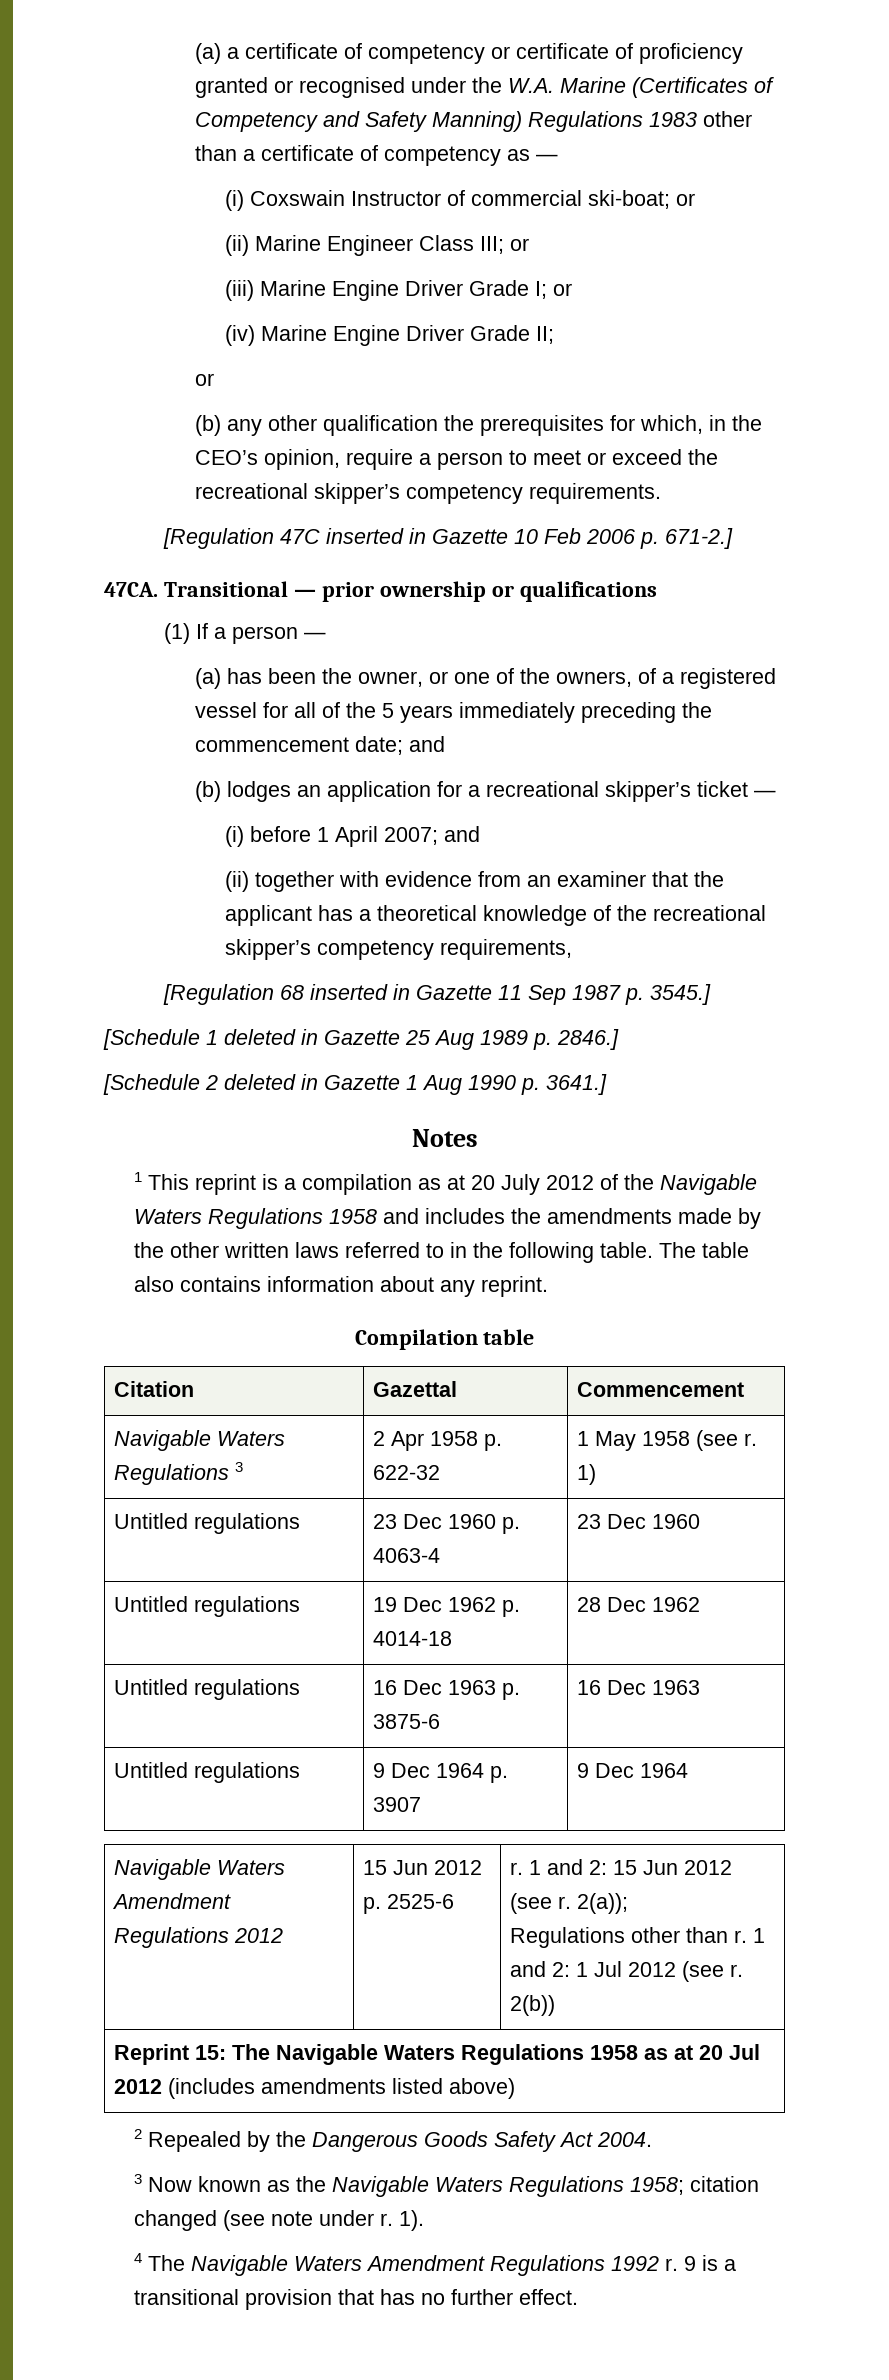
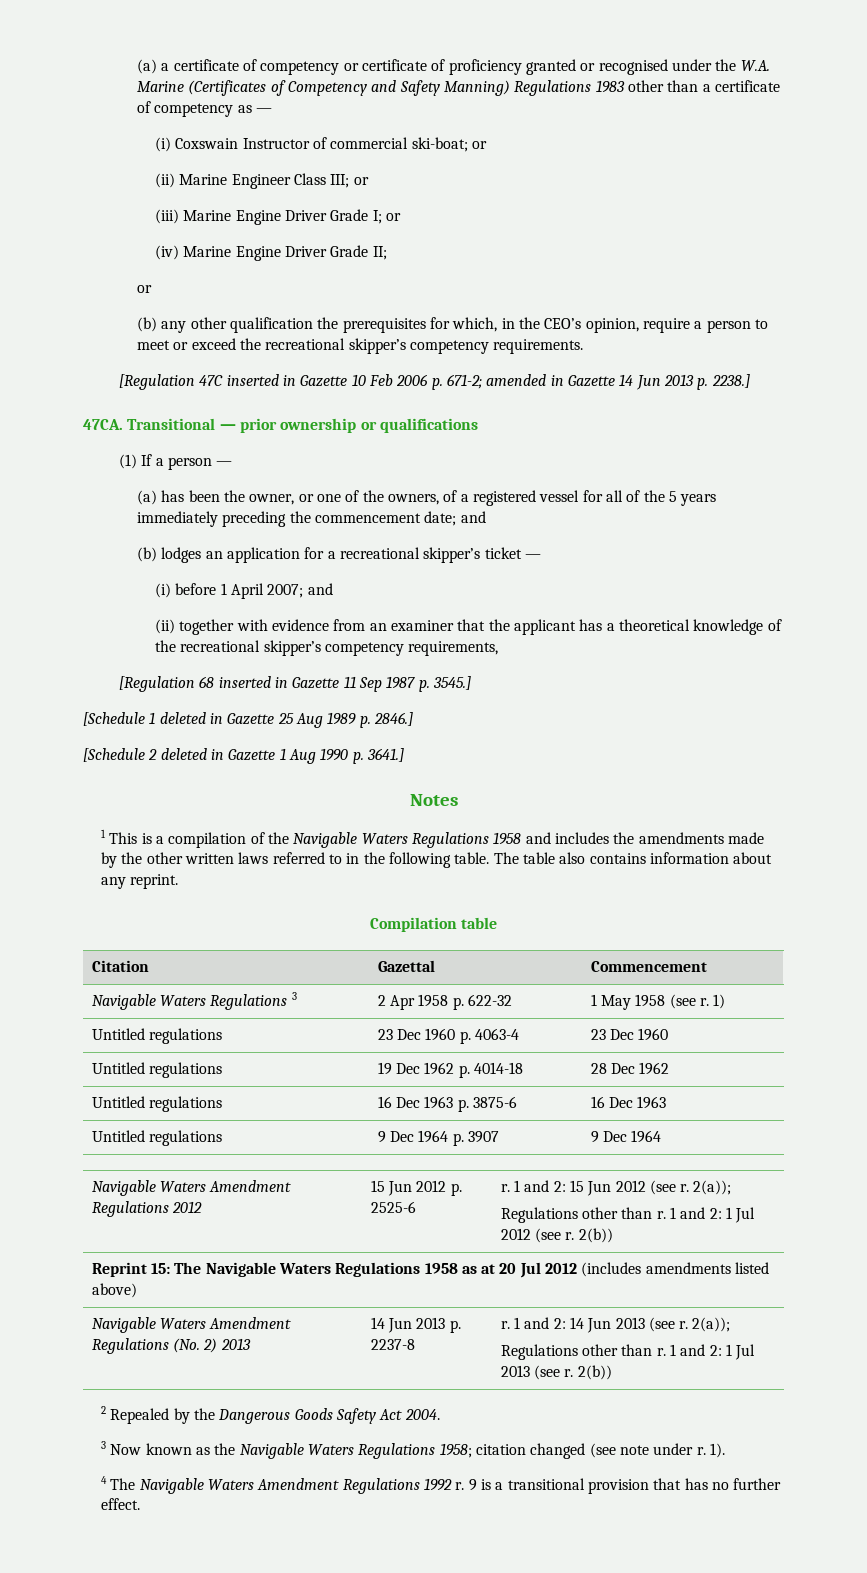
- [Regulation 47C inserted in Gazette 10 Feb 2006 p. 671-2.]
+ [Regulation 47C inserted in Gazette 10 Feb 2006 p. 671-2; amended in Gazette 14 Jun 2013 p. 2238.]
- 1 This reprint is a compilation as at 20 July 2012 of the Navigable Waters Regulations 1958 and includes the amendments made by the other written laws referred to in the following table.
+ 1 This is a compilation of the Navigable Waters Regulations 1958 and includes the amendments made by the other written laws referred to in the following table.
+ Navigable Waters Amendment Regulations (No. 2) 2013 | 14 Jun 2013 p. 2237-8 | r. 1 and 2: 14 Jun 2013 (see r. 2(a));
+ Regulations other than r. 1 and 2: 1 Jul 2013 (see r. 2(b))

